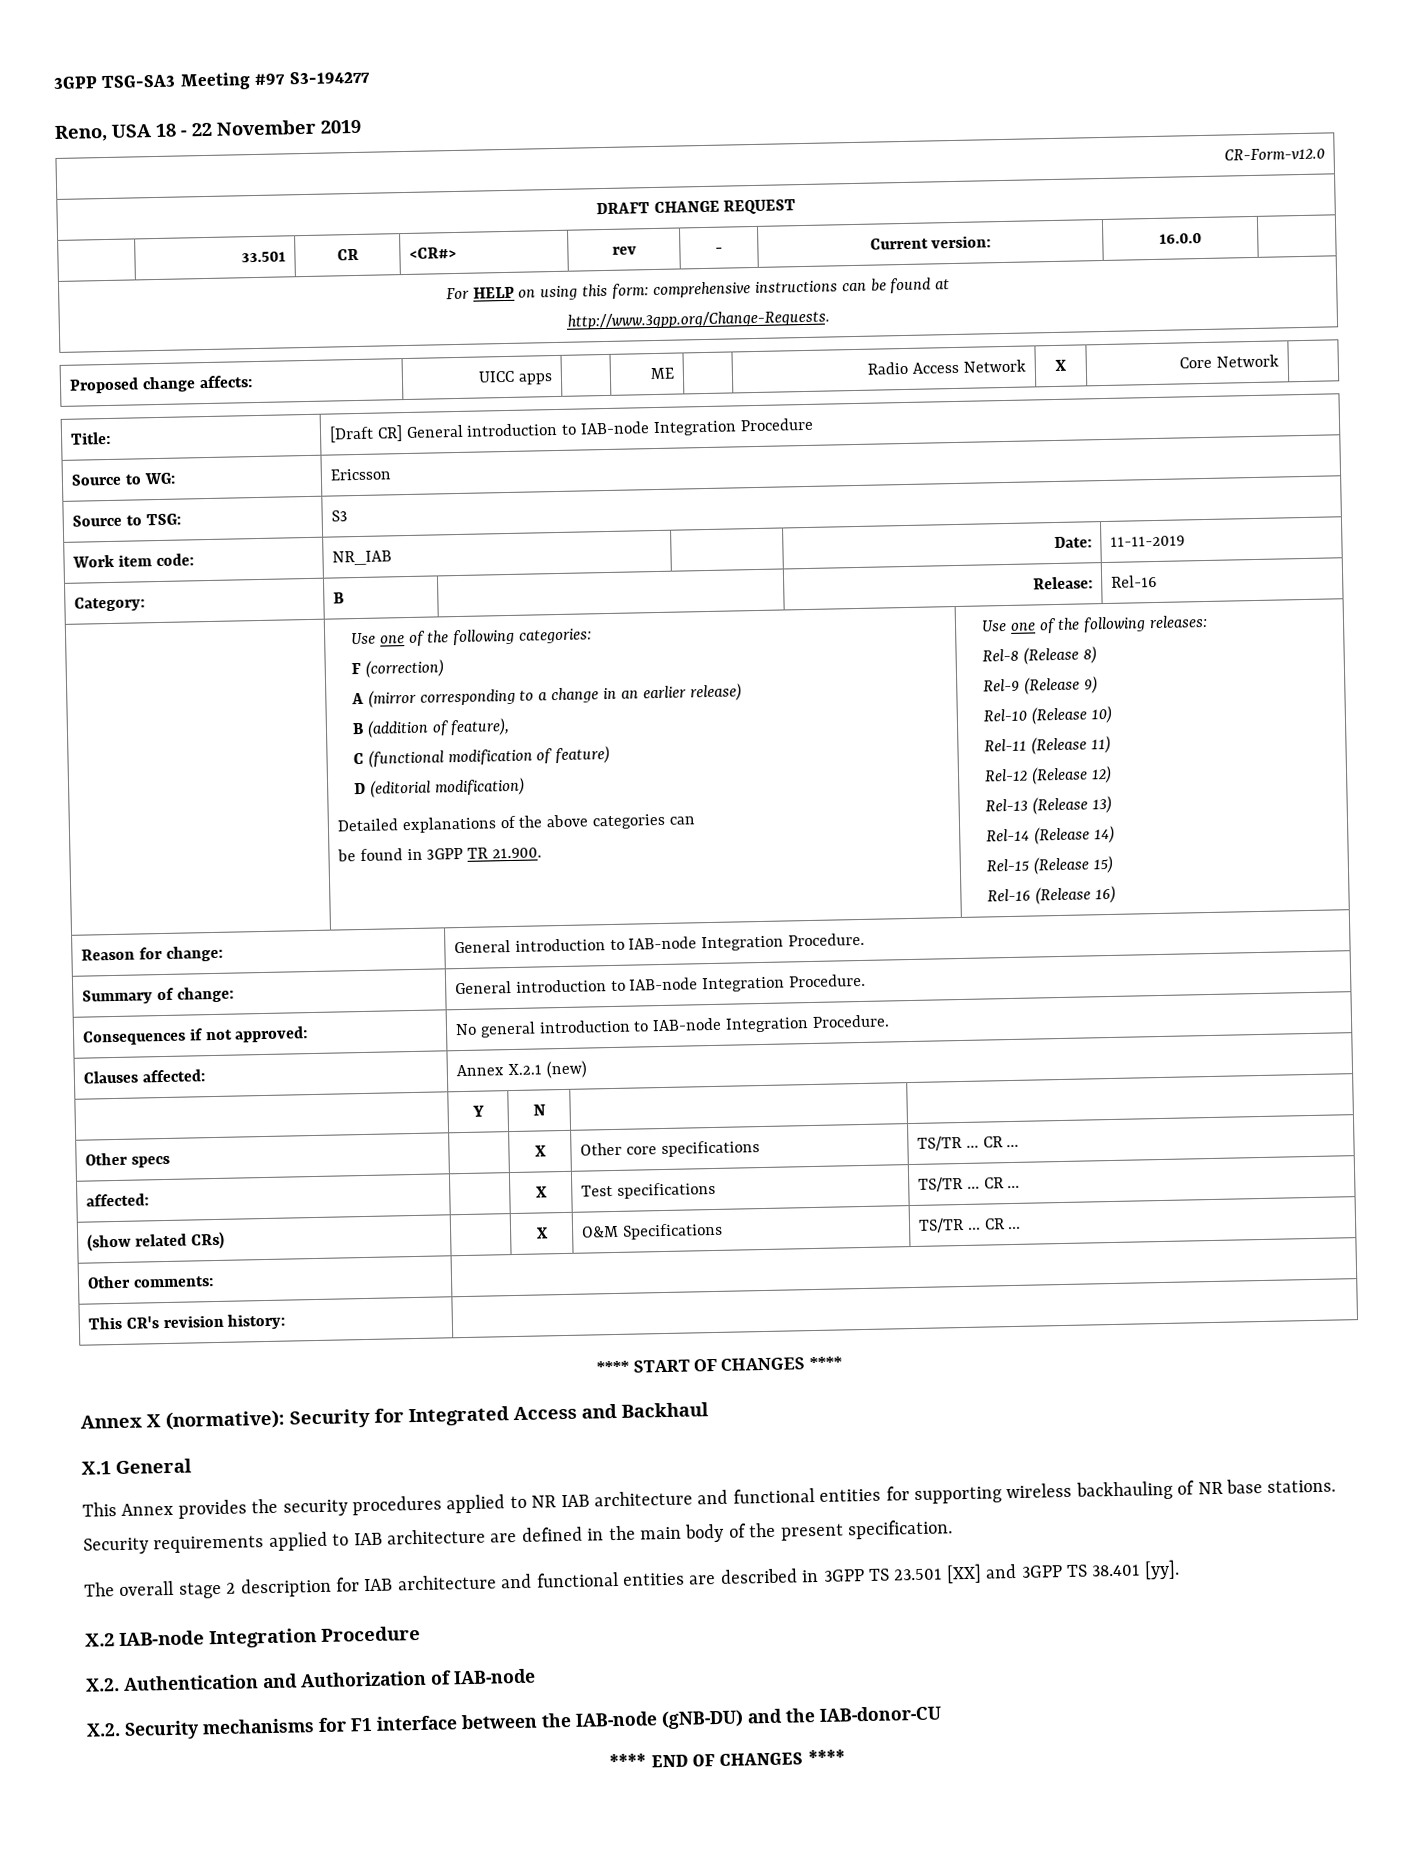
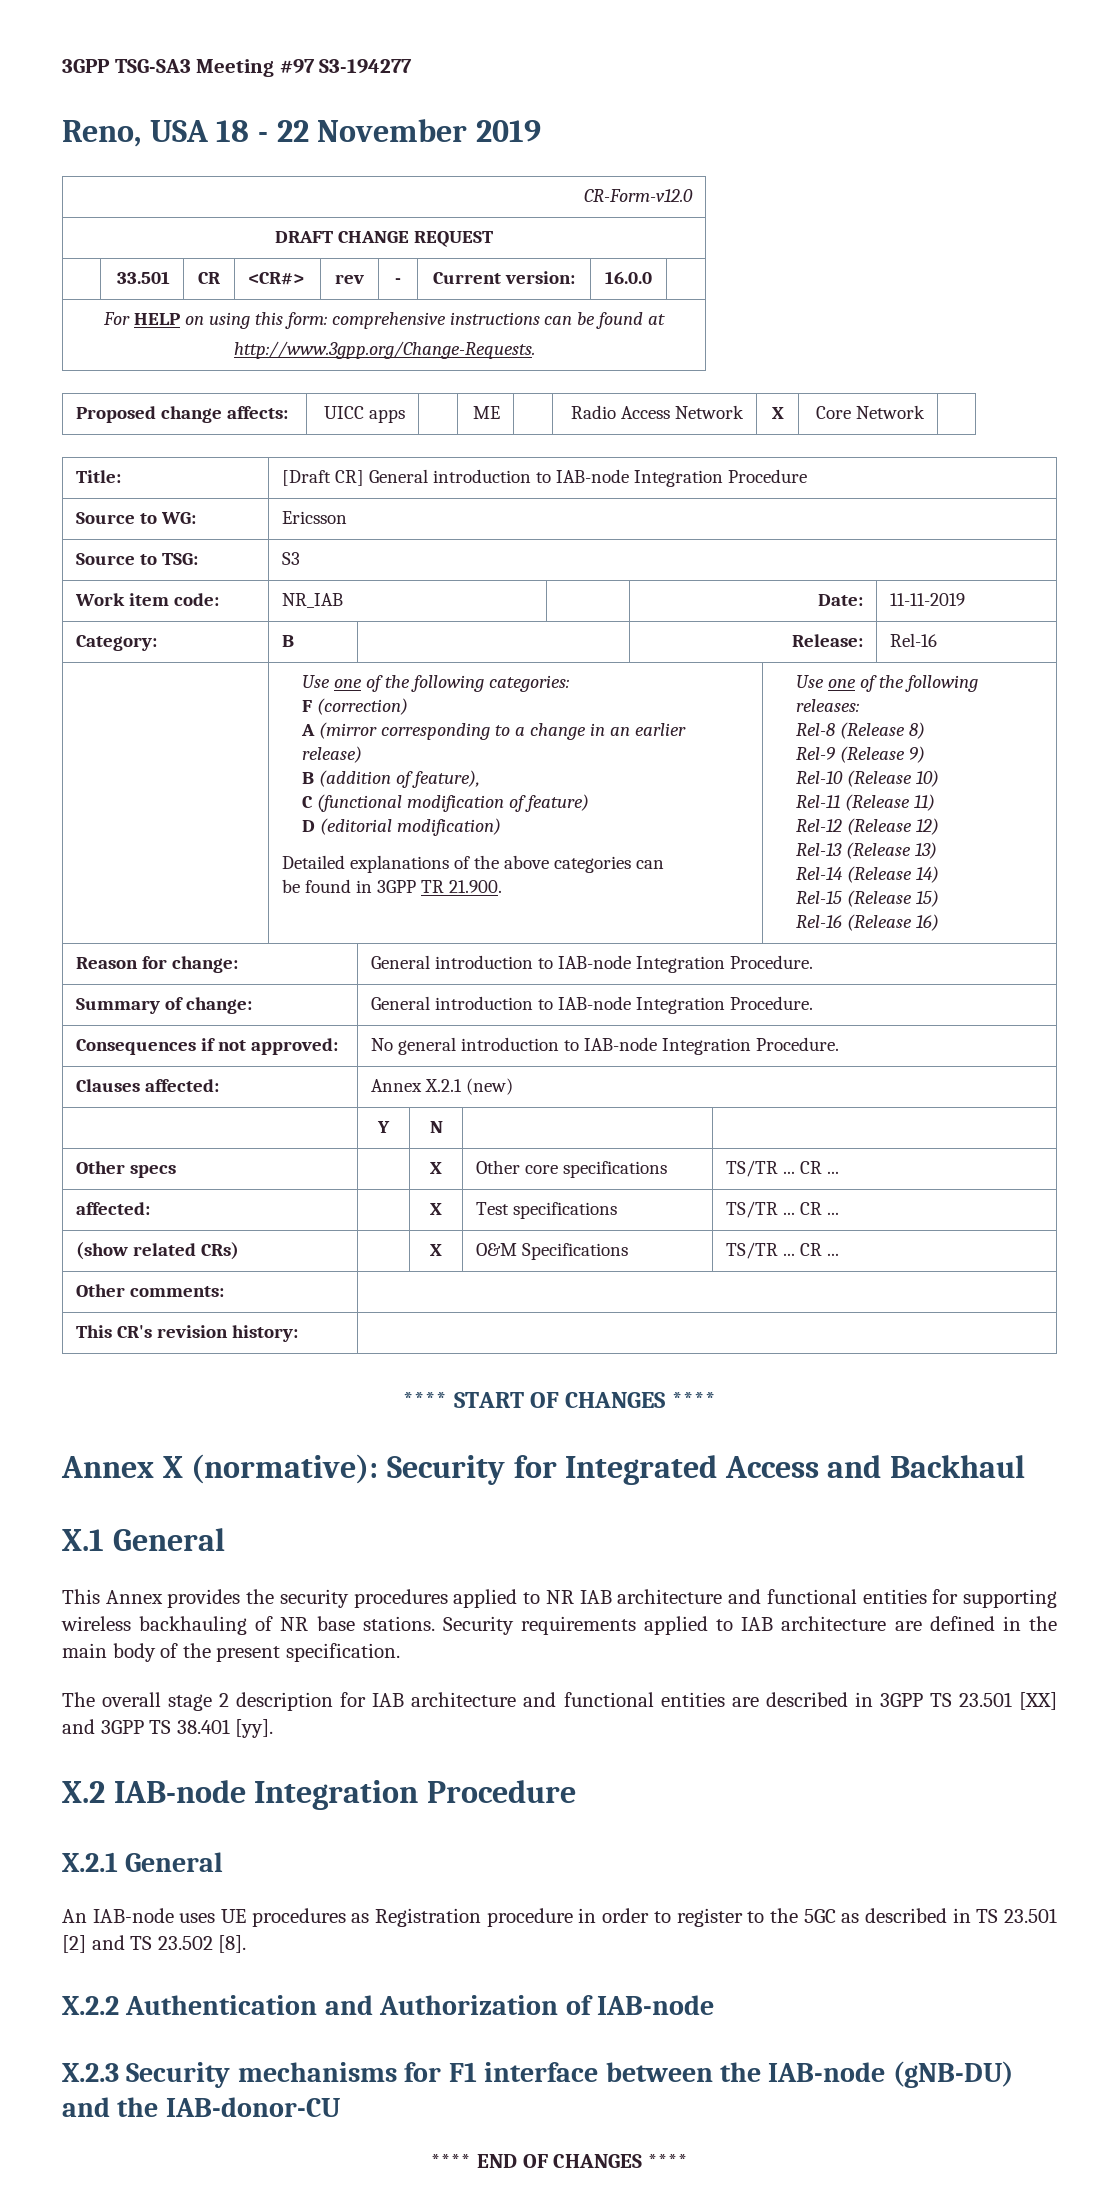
- X.2. Authentication and Authorization of IAB-node
+ X.2.1 General
+ An IAB-node uses UE procedures as Registration procedure in order to register to the 5GC as described in TS 23.501 [2] and TS 23.502 [8].
+ X.2.2 Authentication and Authorization of IAB-node
- X.2. Security mechanisms for F1 interface between the IAB-node (gNB-DU) and the IAB-donor-CU
+ X.2.3 Security mechanisms for F1 interface between the IAB-node (gNB-DU) and the IAB-donor-CU

